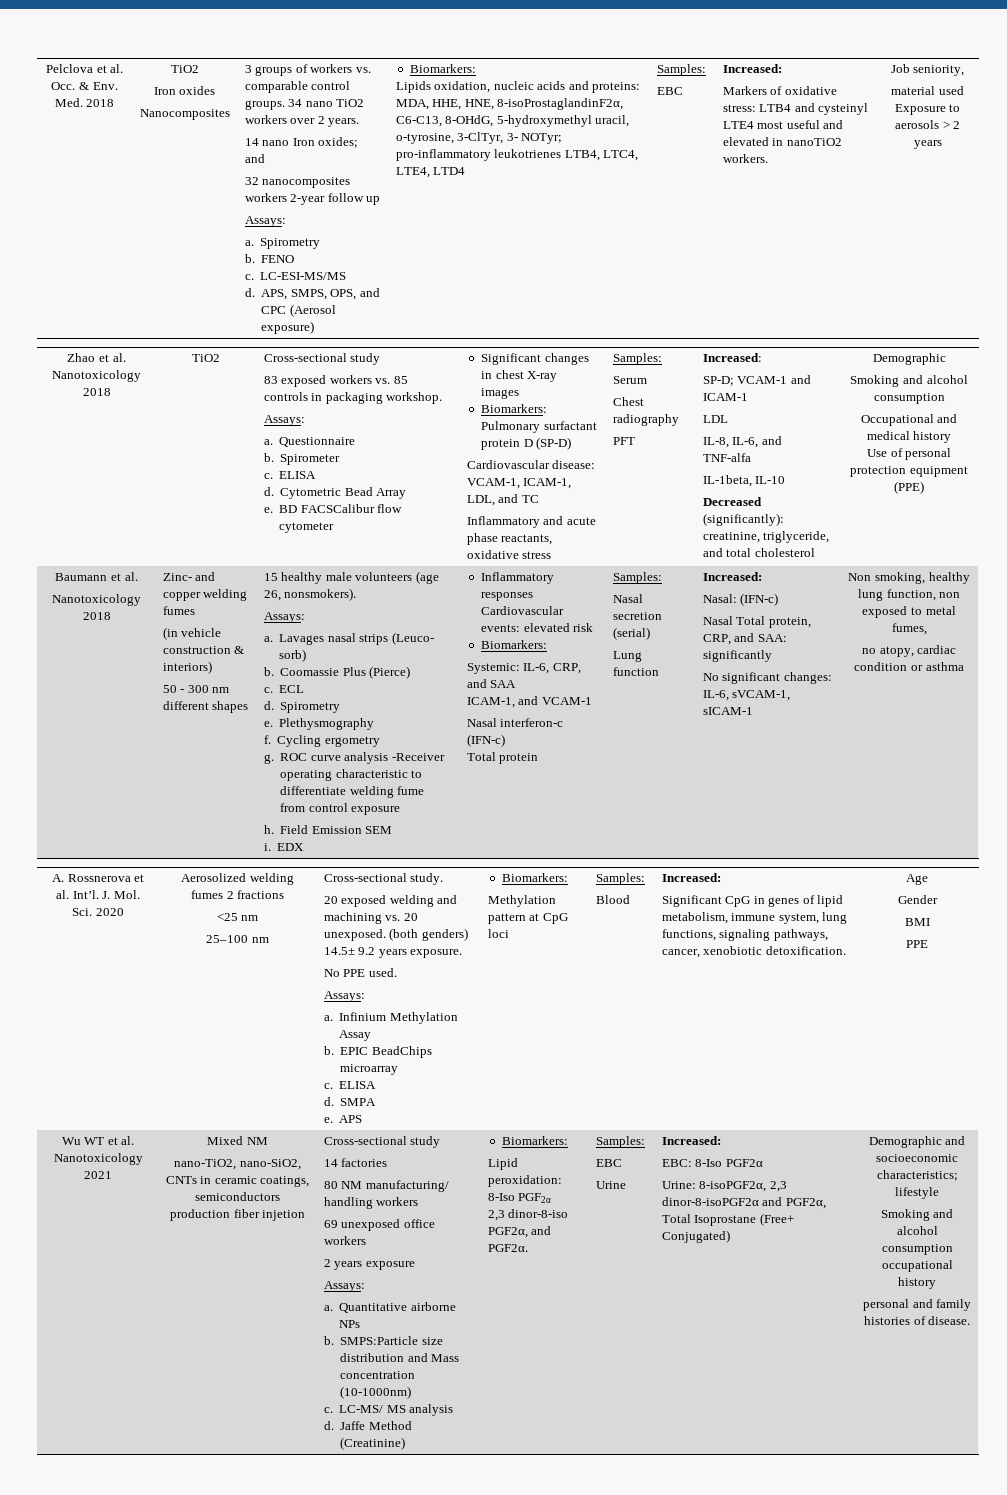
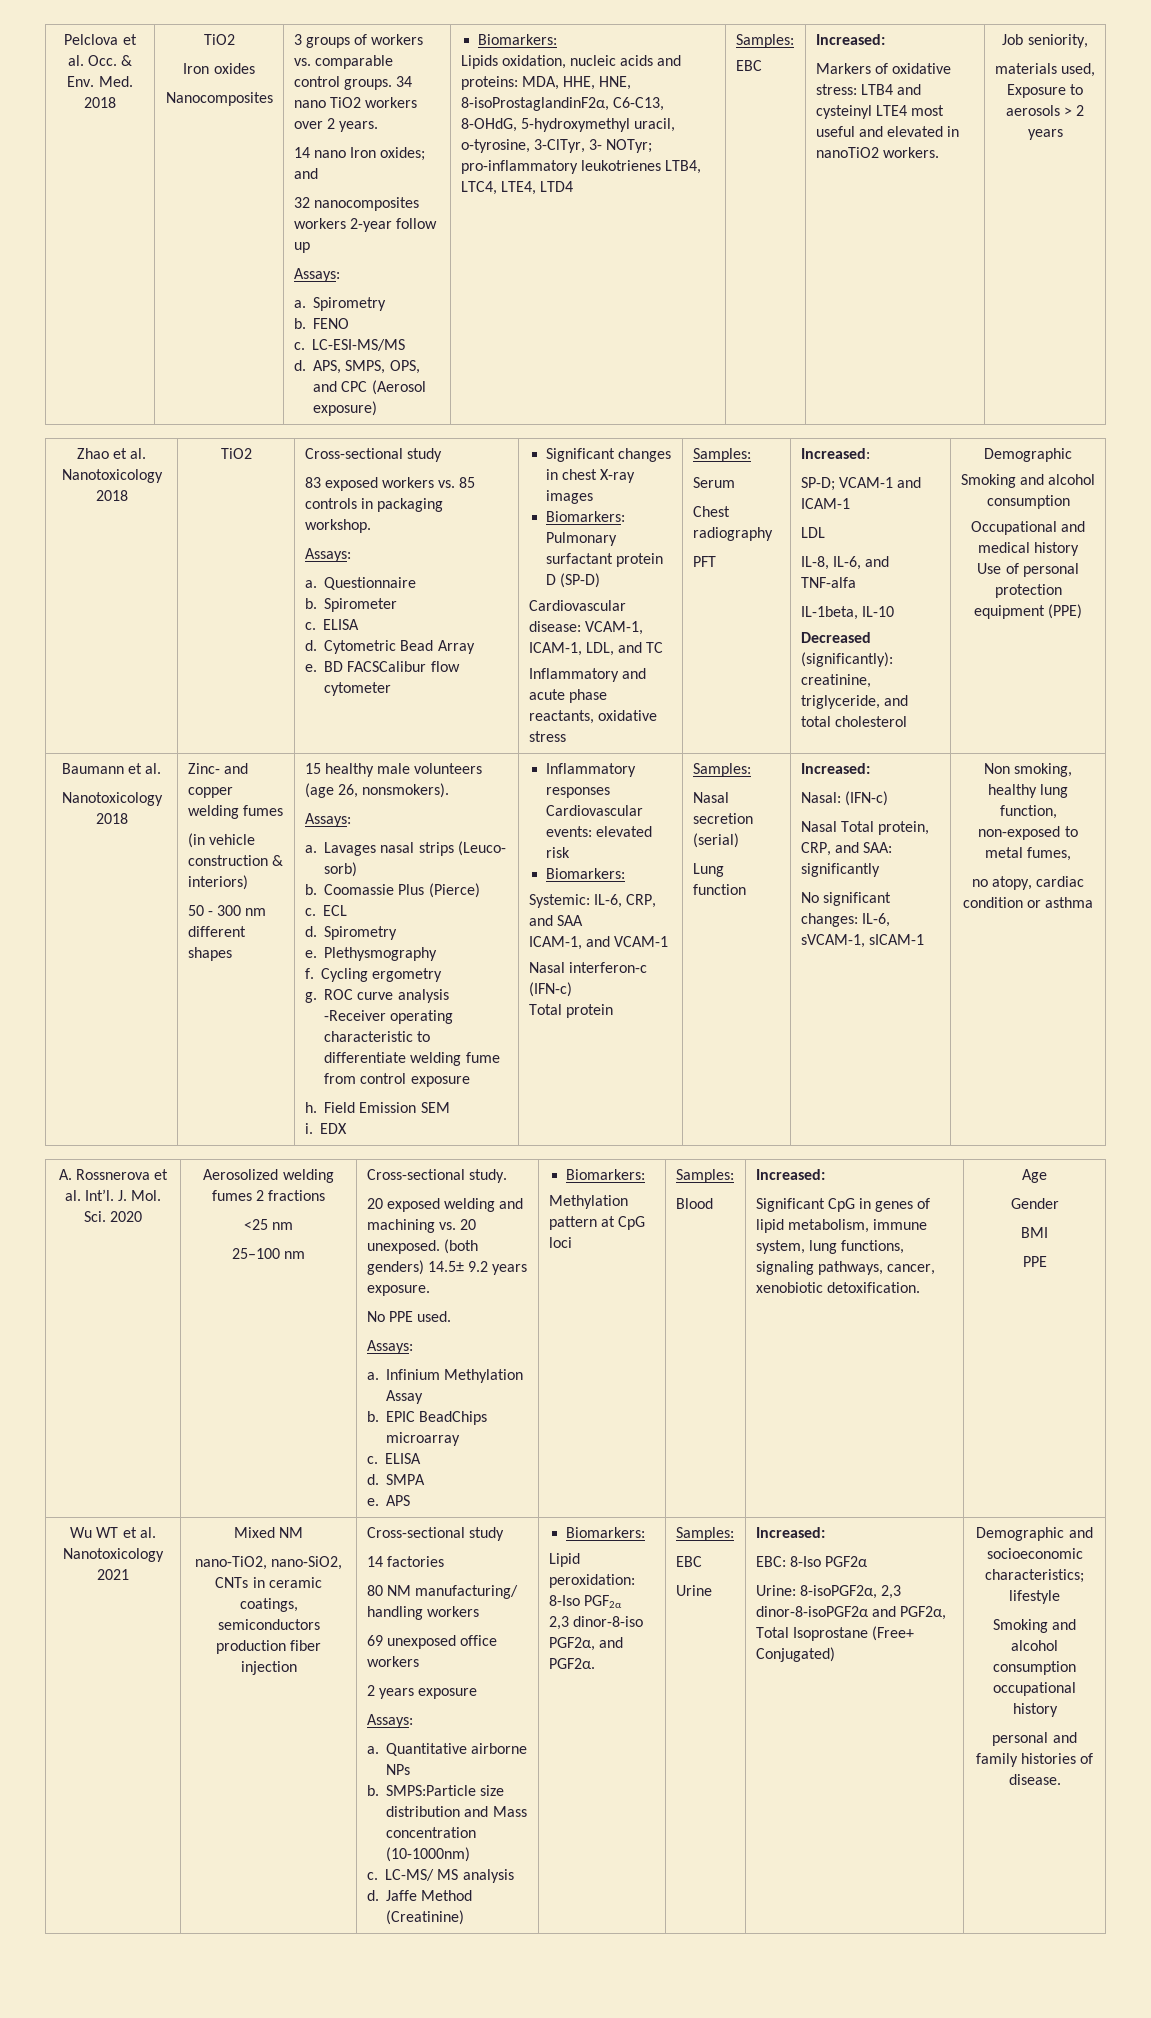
- material used Exposure to aerosols > 2 years
+ materials used, Exposure to aerosols > 2 years
- Non smoking, healthy lung function, non exposed to metal fumes,
+ Non smoking, healthy lung function, non-exposed to metal fumes,
- nano-TiO2, nano-SiO2, CNTs in ceramic coatings, semiconductors production fiber injetion
+ nano-TiO2, nano-SiO2, CNTs in ceramic coatings, semiconductors production fiber injection

